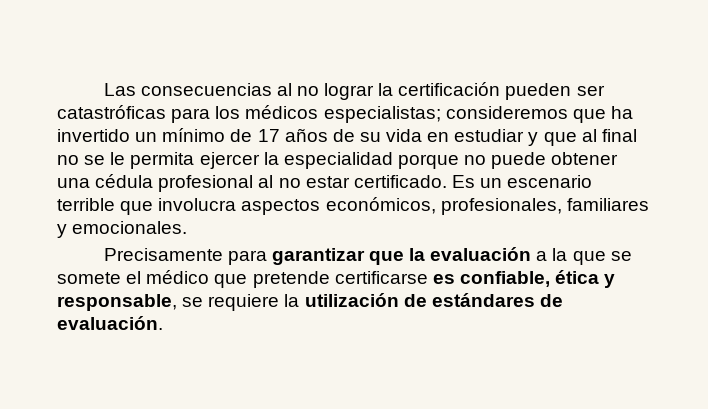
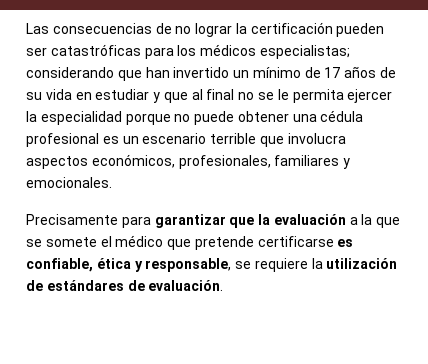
- Las consecuencias al no lograr la certificación pueden ser catastróficas para los médicos especialistas; consideremos que ha invertido un mínimo de 17 años de su vida en estudiar y que al final no se le permita ejercer la especialidad porque no puede obtener una cédula profesional al no estar certificado. Es un escenario terrible que involucra aspectos económicos, profesionales, familiares y emocionales.
+ Las consecuencias de no lograr la certificación pueden ser catastróficas para los médicos especialistas; considerando que han invertido un mínimo de 17 años de su vida en estudiar y que al final no se le permita ejercer la especialidad porque no puede obtener una cédula profesional es un escenario terrible que involucra aspectos económicos, profesionales, familiares y emocionales.

